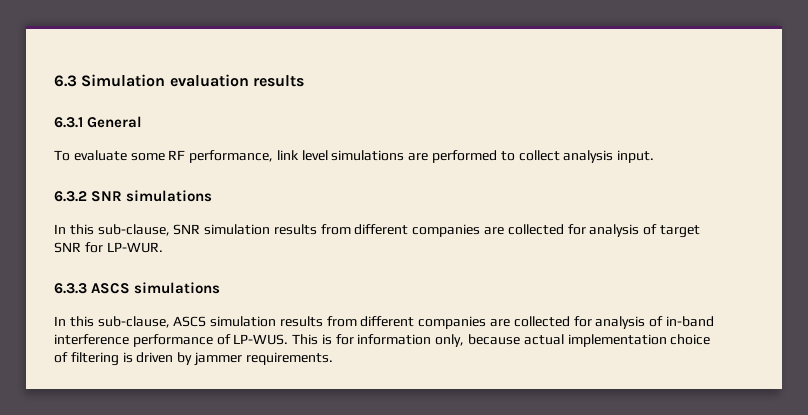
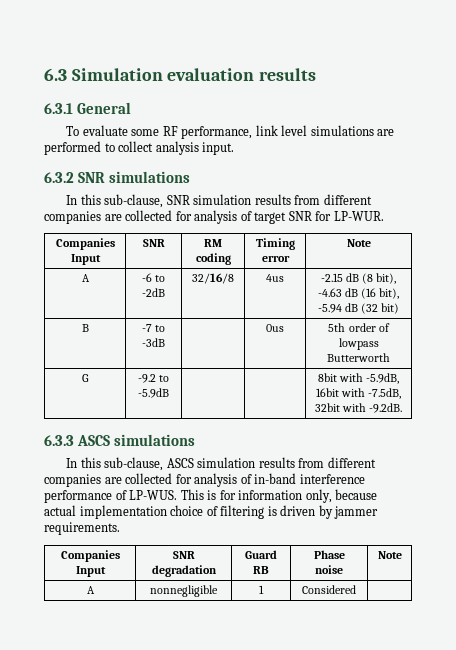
+ Companies Input | SNR | RM coding | Timing error | Note
+ A | -6 to -2dB | 32/16/8 | 4us | -2.15 dB (8 bit), -4.63 dB (16 bit), -5.94 dB (32 bit)
+ B | -7 to -3dB | | 0us | 5th order of lowpass Butterworth
+ G | -9.2 to -5.9dB | | | 8bit with -5.9dB, 16bit with -7.5dB, 32bit with -9.2dB.
+ Companies Input | SNR degradation | Guard RB | Phase noise | Note
+ A | nonnegligible | 1 | Considered |

